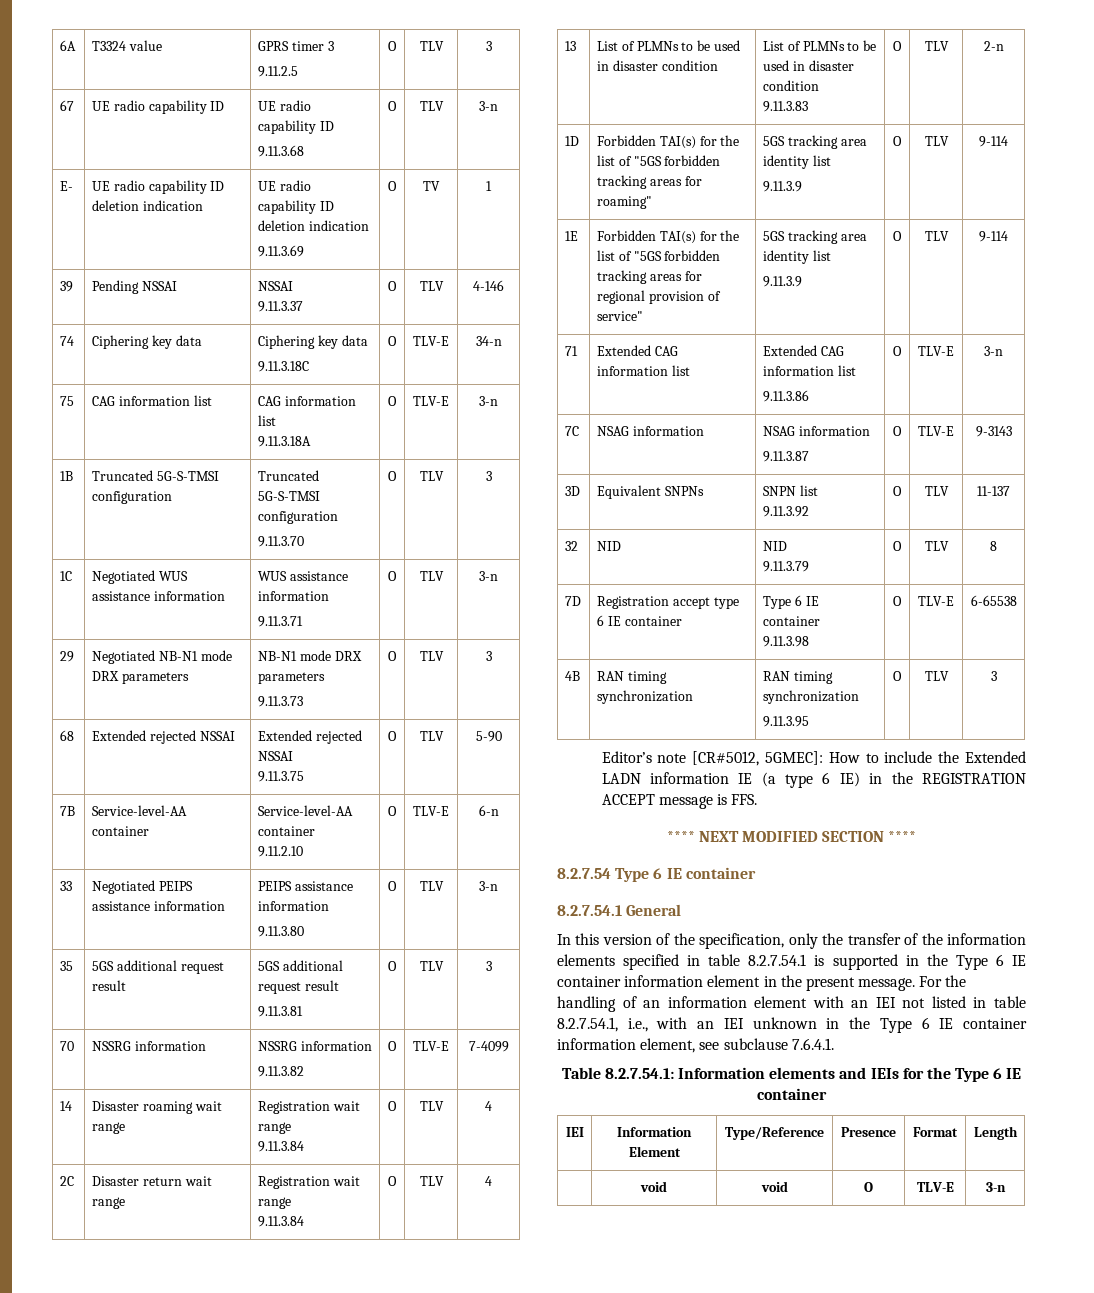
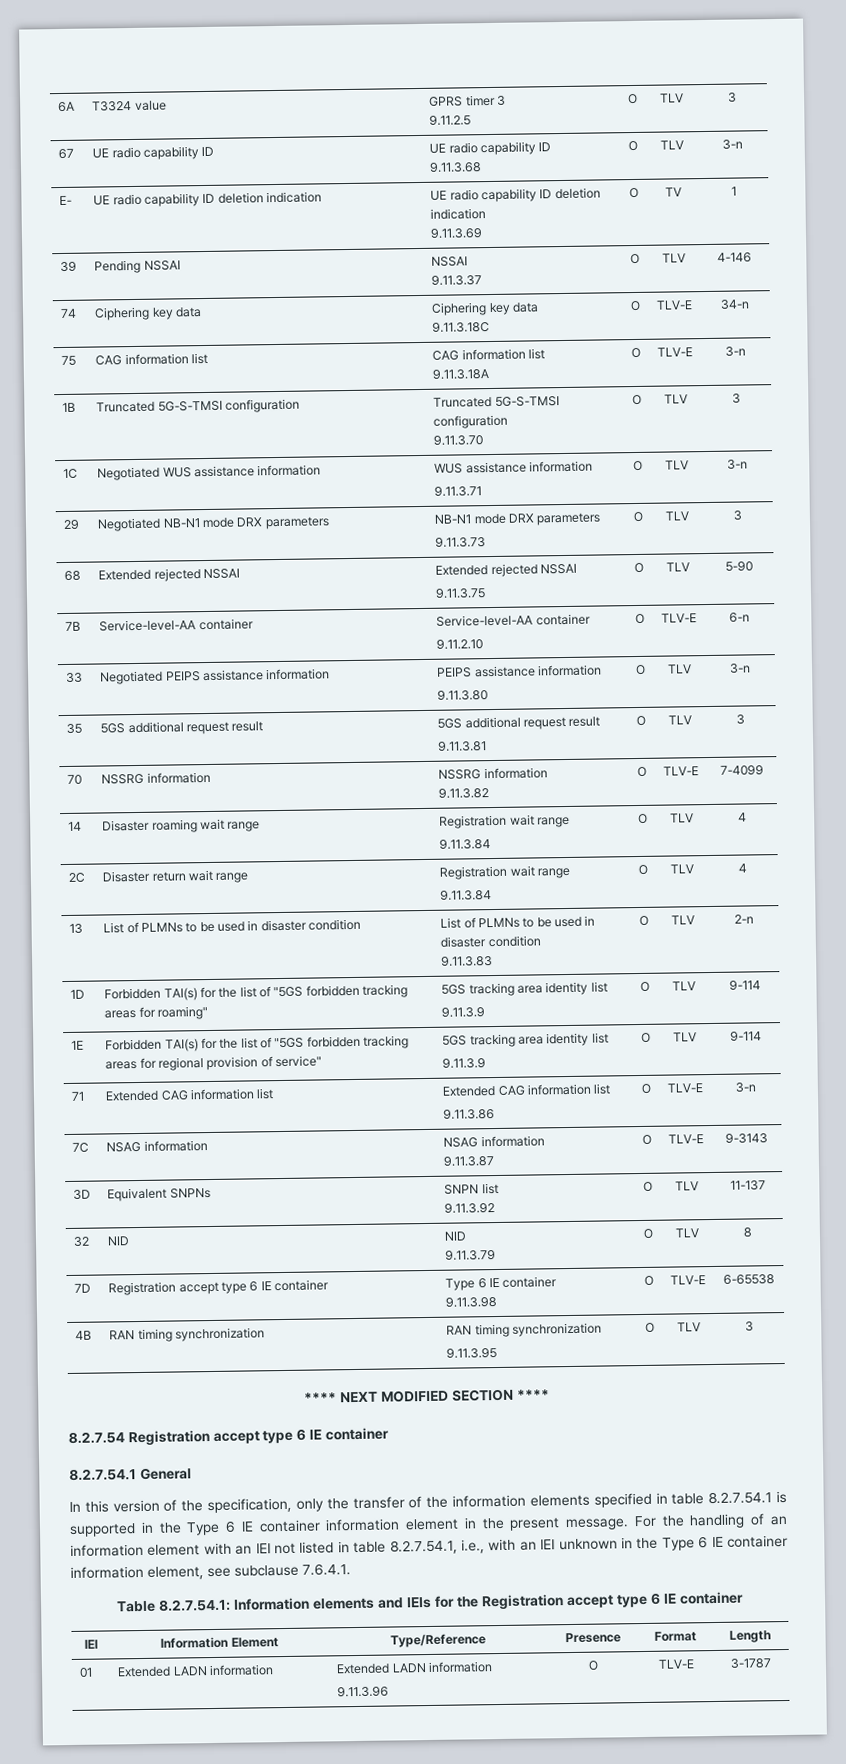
- Editor’s note [CR#5012, 5GMEC]: How to include the Extended LADN information IE (a type 6 IE) in the REGISTRATION ACCEPT message is FFS.
- 8.2.7.54 Type 6 IE container
+ 8.2.7.54 Registration accept type 6 IE container
- Table 8.2.7.54.1: Information elements and IEIs for the Type 6 IE container
+ Table 8.2.7.54.1: Information elements and IEIs for the Registration accept type 6 IE container
- | void | void | O | TLV-E | 3-n
+ 01 | Extended LADN information | Extended LADN information
+ 9.11.3.96 | O | TLV-E | 3-1787

